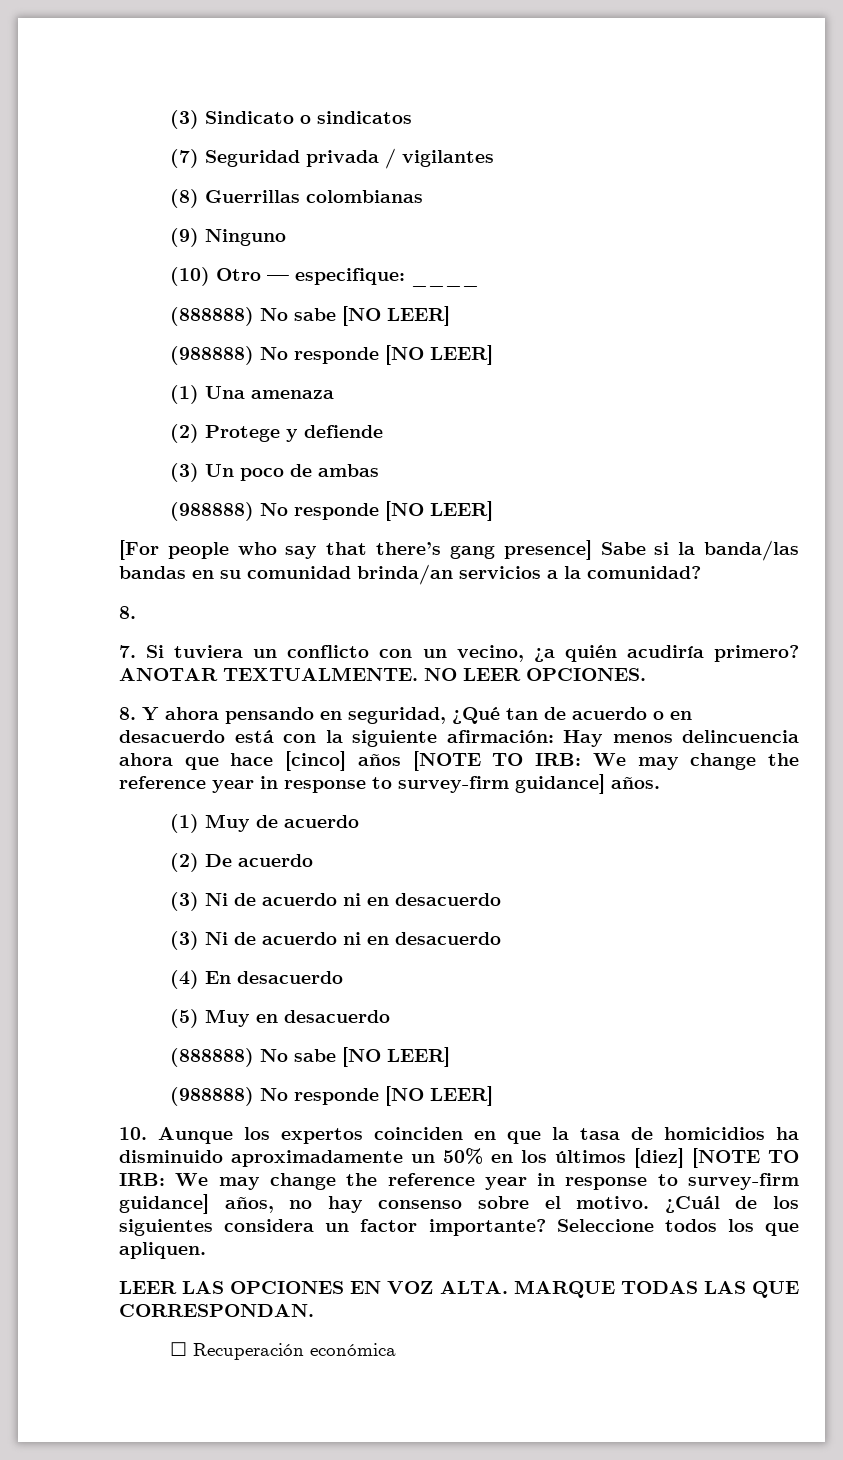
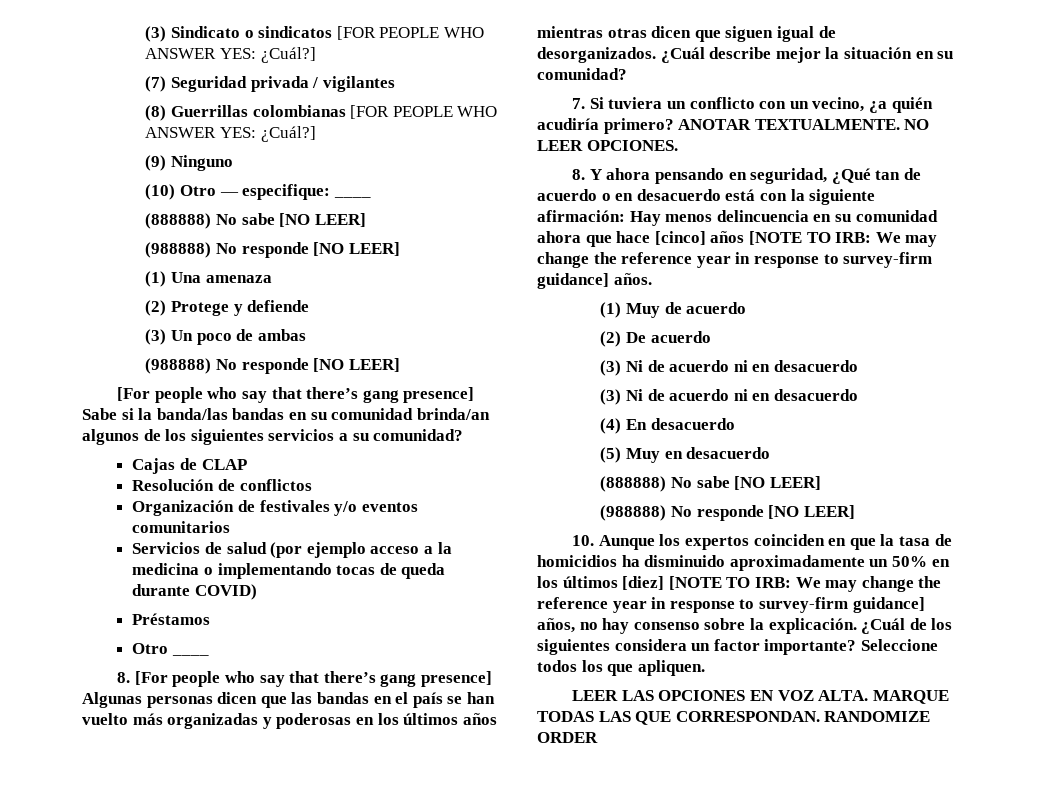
- (3) Sindicato o sindicatos
+ (3) Sindicato o sindicatos [FOR PEOPLE WHO ANSWER YES: ¿Cuál?]
- (8) Guerrillas colombianas
+ (8) Guerrillas colombianas [FOR PEOPLE WHO ANSWER YES: ¿Cuál?]
- [For people who say that there’s gang presence] Sabe si la banda/las bandas en su comunidad brinda/an servicios a la comunidad?
- 8.
+ [For people who say that there’s gang presence] Sabe si la banda/las bandas en su comunidad brinda/an algunos de los siguientes servicios a su comunidad?
+ Cajas de CLAP
+ Resolución de conflictos
+ Organización de festivales y/o eventos comunitarios
+ Servicios de salud (por ejemplo acceso a la medicina o implementando tocas de queda durante COVID)
+ Préstamos
+ Otro ____
+ 8. [For people who say that there’s gang presence] Algunas personas dicen que las bandas en el país se han vuelto más organizadas y poderosas en los últimos años mientras otras dicen que siguen igual de desorganizados. ¿Cuál describe mejor la situación en su comunidad?
- 8. Y ahora pensando en seguridad, ¿Qué tan de acuerdo o en desacuerdo está con la siguiente afirmación: Hay menos delincuencia ahora que hace [cinco] años [NOTE TO IRB: We may change the reference year in response to survey-firm guidance] años.
+ 8. Y ahora pensando en seguridad, ¿Qué tan de acuerdo o en desacuerdo está con la siguiente afirmación: Hay menos delincuencia en su comunidad ahora que hace [cinco] años [NOTE TO IRB: We may change the reference year in response to survey-firm guidance] años.
- 10. Aunque los expertos coinciden en que la tasa de homicidios ha disminuido aproximadamente un 50% en los últimos [diez] [NOTE TO IRB: We may change the reference year in response to survey-firm guidance] años, no hay consenso sobre el motivo.
+ 10. Aunque los expertos coinciden en que la tasa de homicidios ha disminuido aproximadamente un 50% en los últimos [diez] [NOTE TO IRB: We may change the reference year in response to survey-firm guidance] años, no hay consenso sobre la explicación.
- MARQUE TODAS LAS QUE CORRESPONDAN.
- ☐ Recuperación económica
+ MARQUE TODAS LAS QUE CORRESPONDAN. RANDOMIZE ORDER

